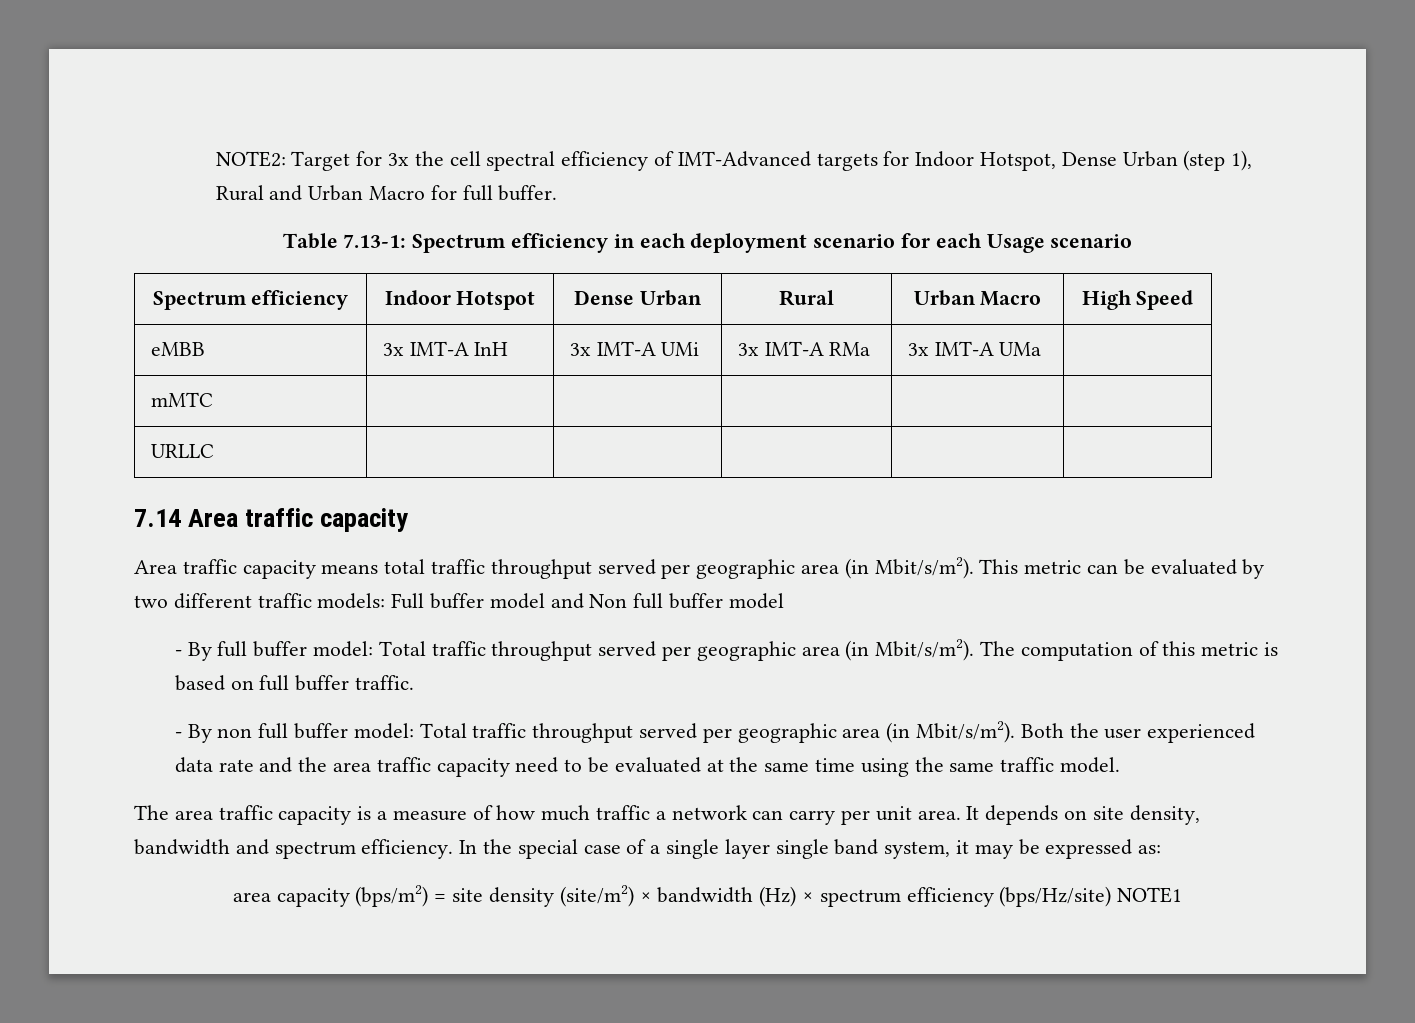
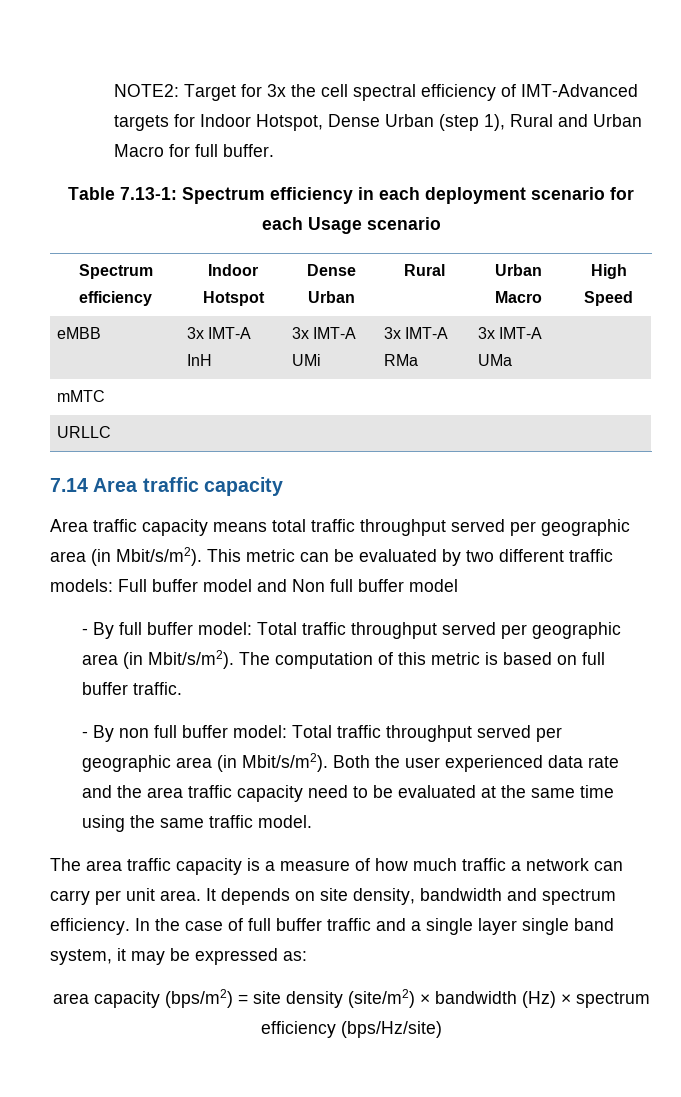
- In the special case of a single layer single band system, it may be expressed as:
+ In the case of full buffer traffic and a single layer single band system, it may be expressed as:
- area capacity (bps/m2) = site density (site/m2) × bandwidth (Hz) × spectrum efficiency (bps/Hz/site) NOTE1
+ area capacity (bps/m2) = site density (site/m2) × bandwidth (Hz) × spectrum efficiency (bps/Hz/site)

